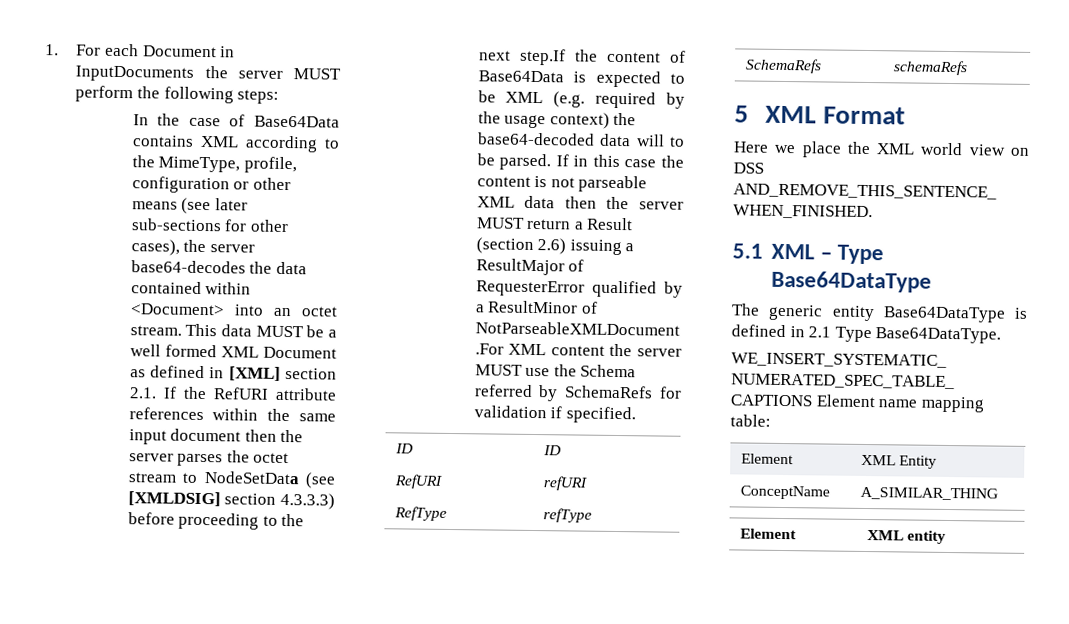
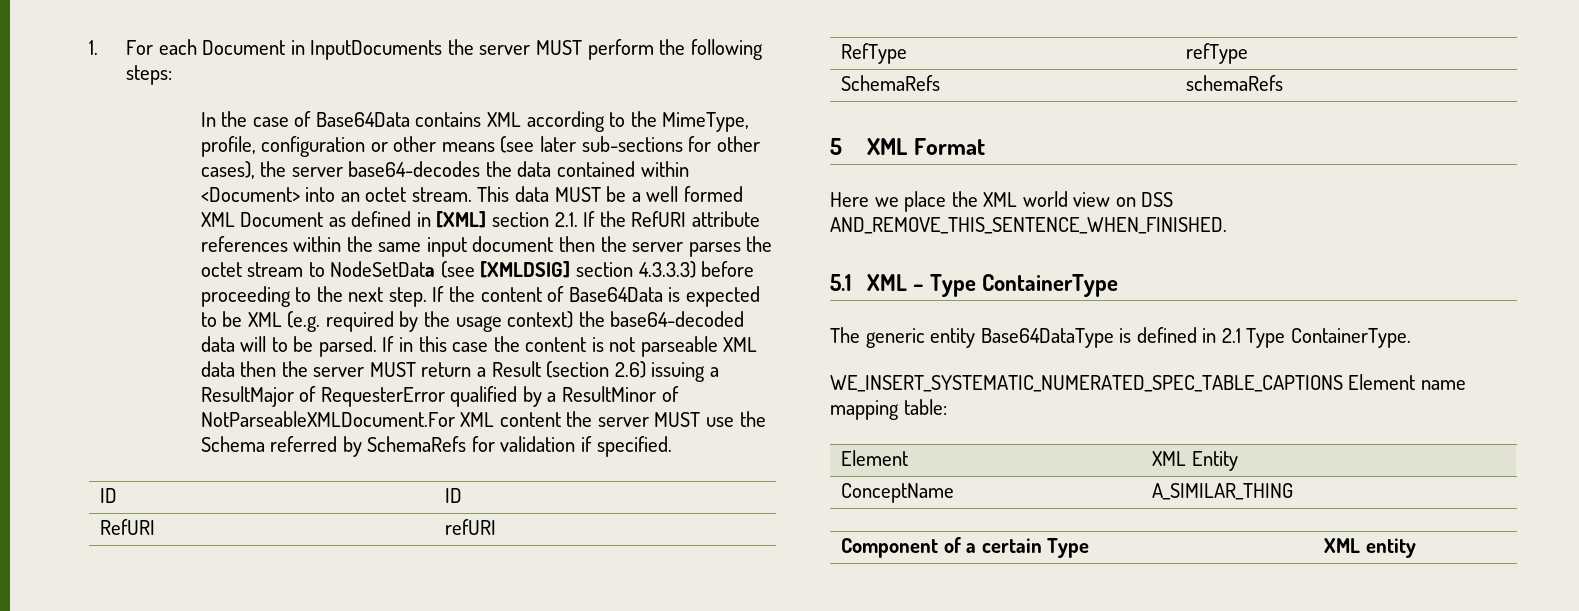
- This data MUST be a well formed XML Document as defined in [XML] section 2.1. If the RefURI attribute references within the same input document then the server parses the octet stream to NodeSetData (see [XMLDSIG] section 4.3.3.3) before proceeding to the next step.If the content of Base64Data is expected to be XML (e.g. required by the usage context) the base64-decoded data will to be parsed.
+ This data MUST be a well formed XML Document as defined in [XML] section 2.1. If the RefURI attribute references within the same input document then the server parses the octet stream to NodeSetData (see [XMLDSIG] section 4.3.3.3) before proceeding to the next step. If the content of Base64Data is expected to be XML (e.g. required by the usage context) the base64-decoded data will to be parsed.
- 5.1 XML – Type Base64DataType
+ 5.1 XML – Type ContainerType
- The generic entity Base64DataType is defined in 2.1 Type Base64DataType.
+ The generic entity Base64DataType is defined in 2.1 Type ContainerType.
- Element | XML entity
+ Component of a certain Type | XML entity

